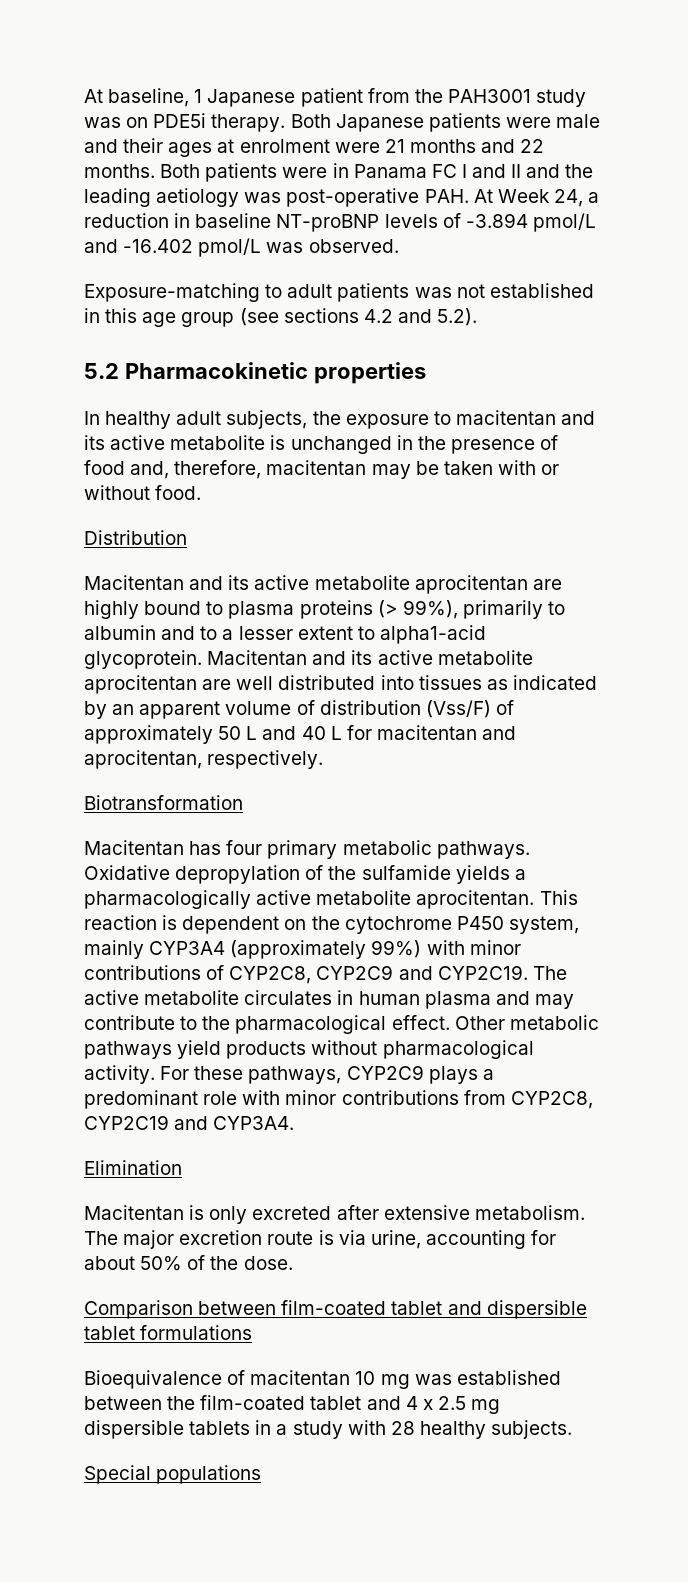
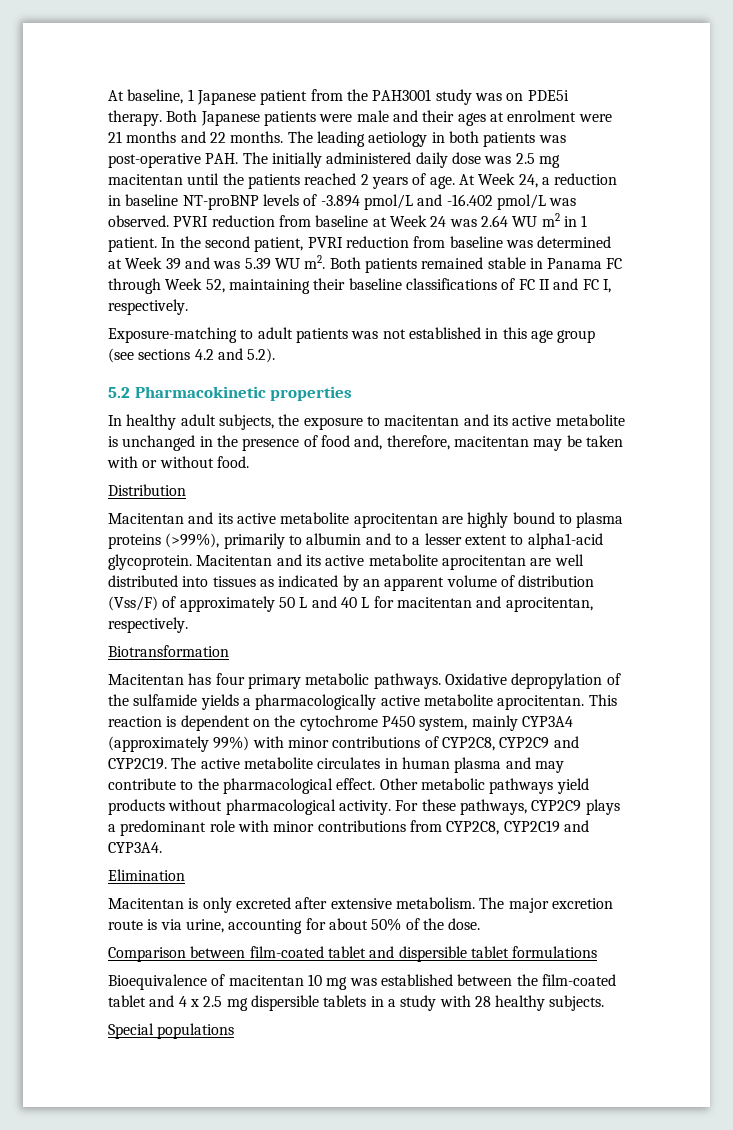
- Both patients were in Panama FC I and II and the leading aetiology was post-operative PAH. At Week 24, a reduction in baseline NT-proBNP levels of -3.894 pmol/L and -16.402 pmol/L was observed.
+ The leading aetiology in both patients was post-operative PAH. The initially administered daily dose was 2.5 mg macitentan until the patients reached 2 years of age. At Week 24, a reduction in baseline NT-proBNP levels of -3.894 pmol/L and -16.402 pmol/L was observed. PVRI reduction from baseline at Week 24 was 2.64 WU m2 in 1 patient. In the second patient, PVRI reduction from baseline was determined at Week 39 and was 5.39 WU m2. Both patients remained stable in Panama FC through Week 52, maintaining their baseline classifications of FC II and FC I, respectively.
- Macitentan and its active metabolite aprocitentan are highly bound to plasma proteins (> 99%), primarily to albumin and to a lesser extent to alpha1-acid glycoprotein.
+ Macitentan and its active metabolite aprocitentan are highly bound to plasma proteins (>99%), primarily to albumin and to a lesser extent to alpha1-acid glycoprotein.

